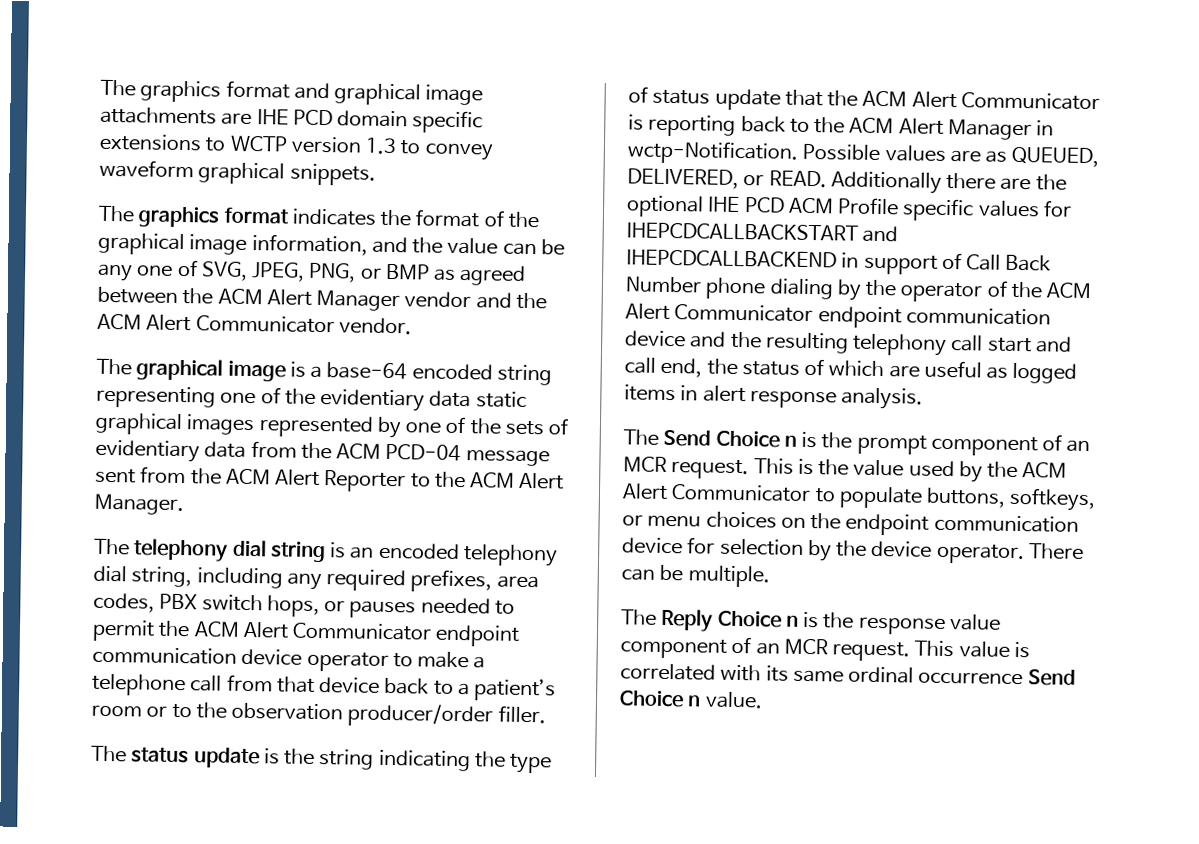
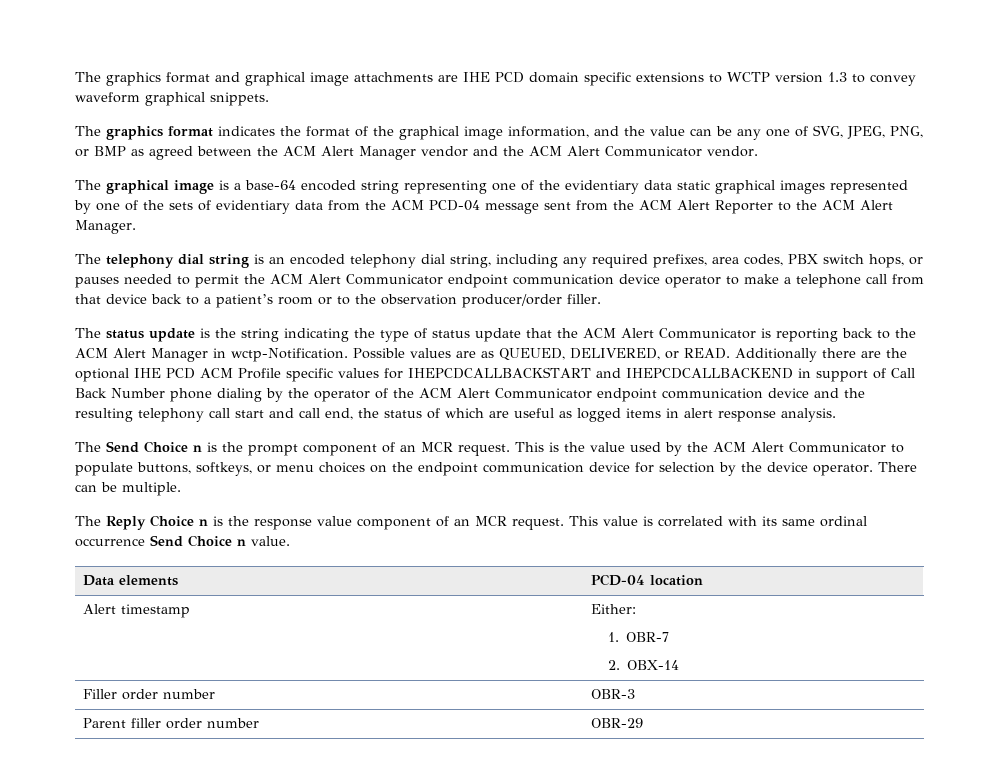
+ Data elements | PCD-04 location
+ Alert timestamp | Either:
+ 1. OBR-7
+ 2. OBX-14
+ Filler order number | OBR-3
+ Parent filler order number | OBR-29

